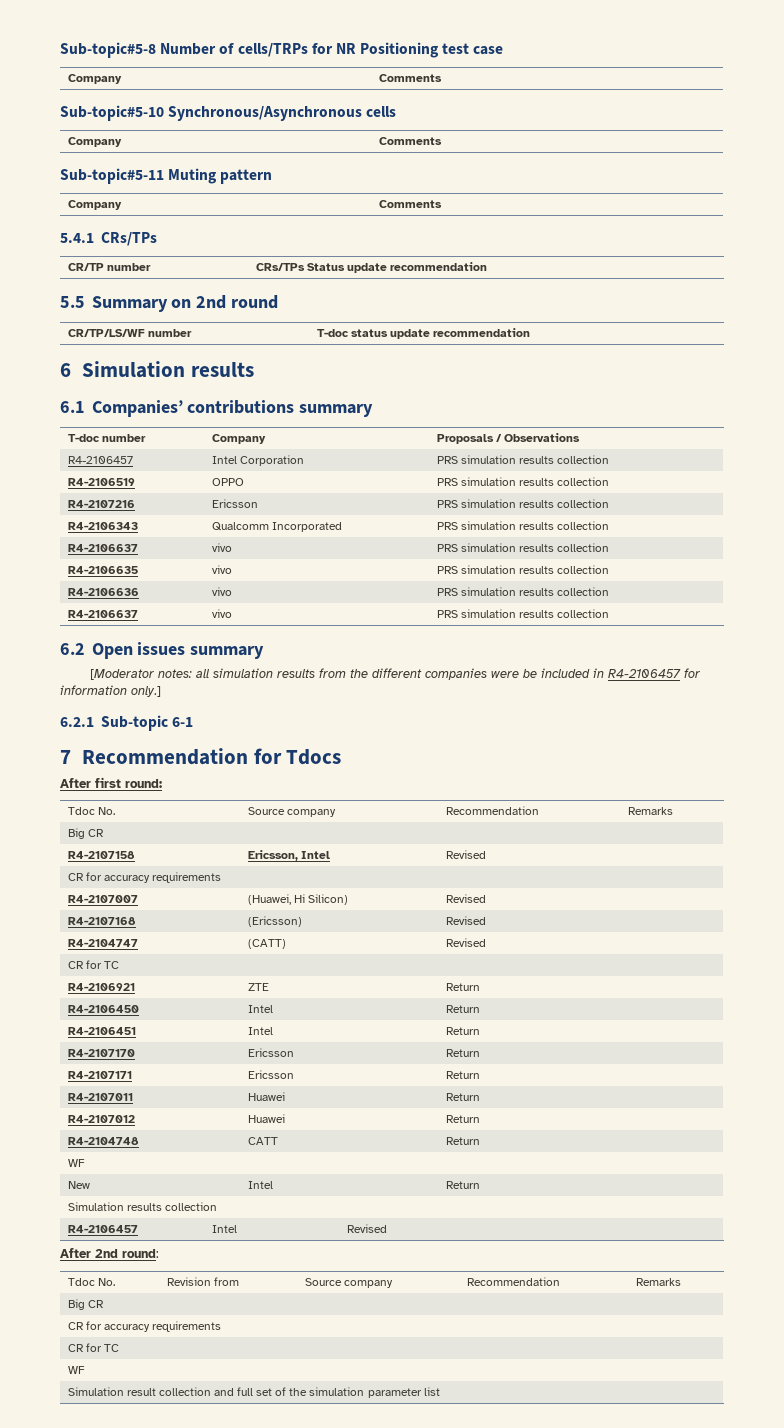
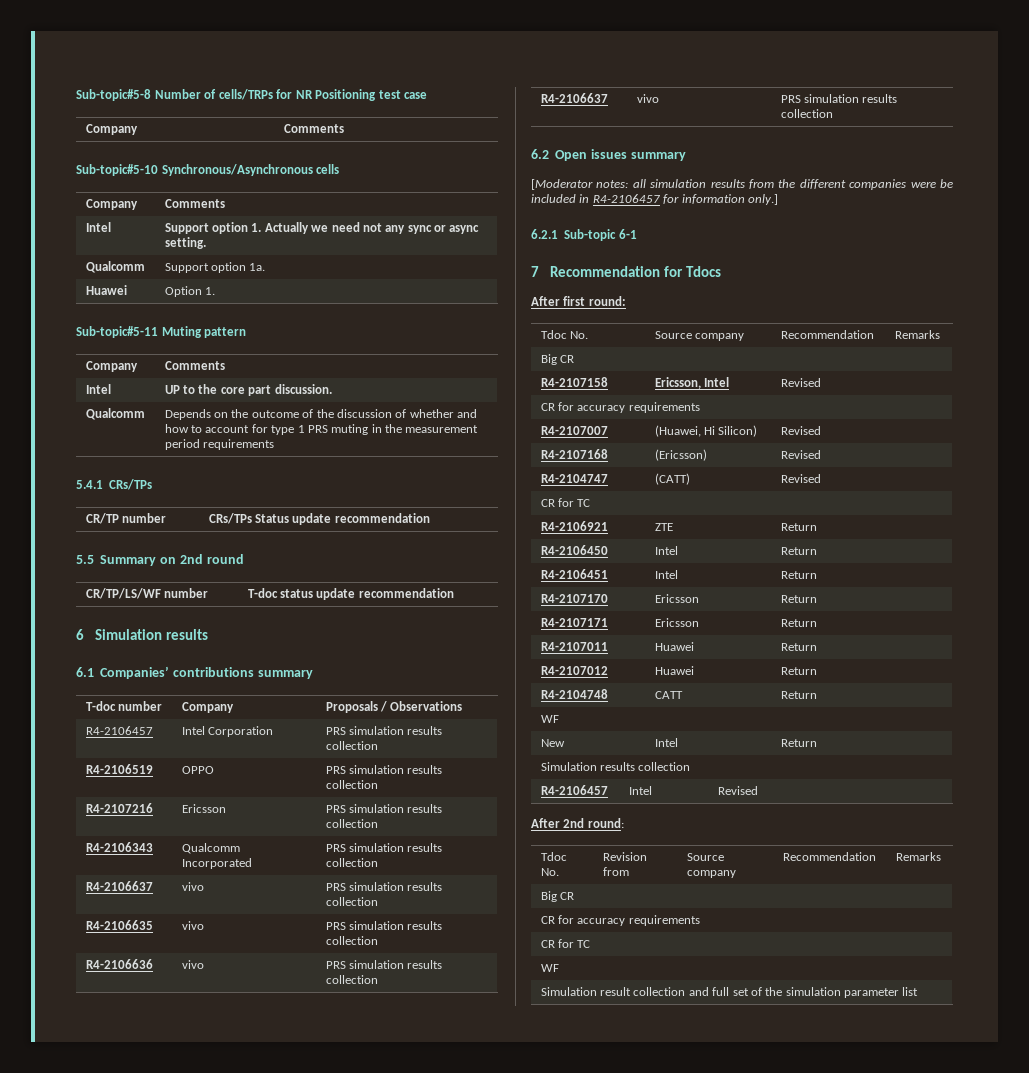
+ Intel | Support option 1. Actually we need not any sync or async setting.
+ Qualcomm | Support option 1a.
+ Huawei | Option 1.
+ Intel | UP to the core part discussion.
+ Qualcomm | Depends on the outcome of the discussion of whether and how to account for type 1 PRS muting in the measurement period requirements

